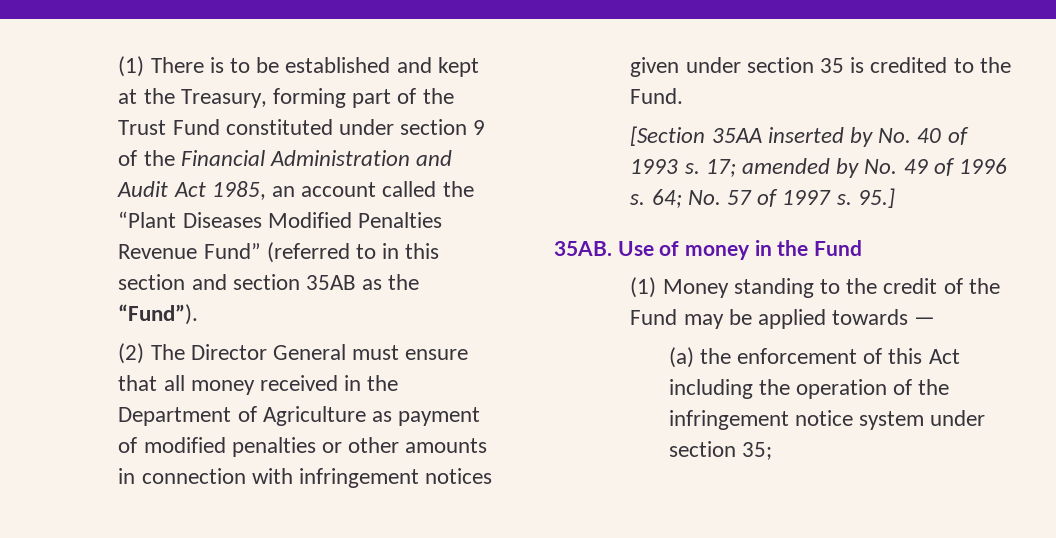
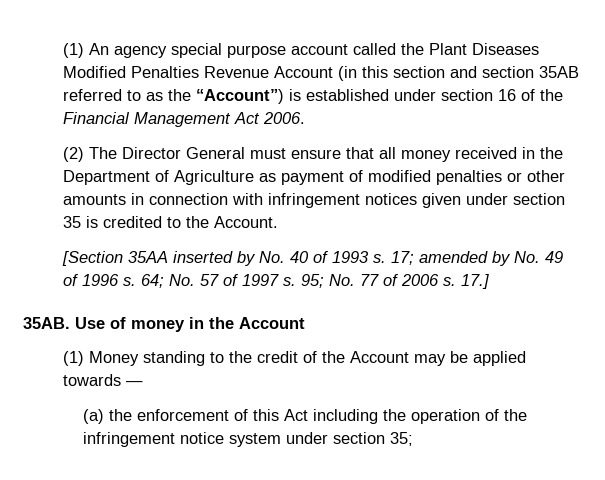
- (1) There is to be established and kept at the Treasury, forming part of the Trust Fund constituted under section 9 of the Financial Administration and Audit Act 1985, an account called the “Plant Diseases Modified Penalties Revenue Fund” (referred to in this section and section 35AB as the “Fund”).
+ (1) An agency special purpose account called the Plant Diseases Modified Penalties Revenue Account (in this section and section 35AB referred to as the “Account”) is established under section 16 of the Financial Management Act 2006.
- (2) The Director General must ensure that all money received in the Department of Agriculture as payment of modified penalties or other amounts in connection with infringement notices given under section 35 is credited to the Fund.
+ (2) The Director General must ensure that all money received in the Department of Agriculture as payment of modified penalties or other amounts in connection with infringement notices given under section 35 is credited to the Account.
- 95.]
+ 95; No. 77 of 2006 s. 17.]
- Use of money in the Fund
+ Use of money in the Account
- (1) Money standing to the credit of the Fund may be applied towards —
+ (1) Money standing to the credit of the Account may be applied towards —

